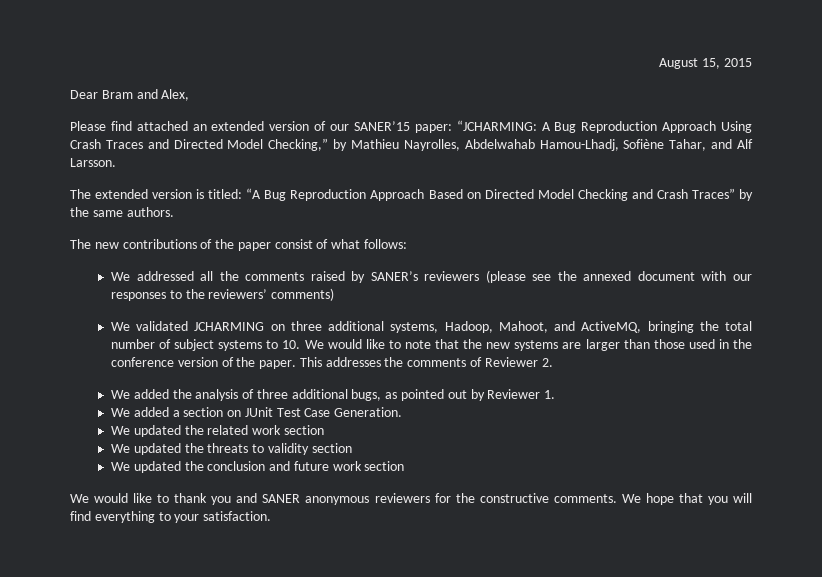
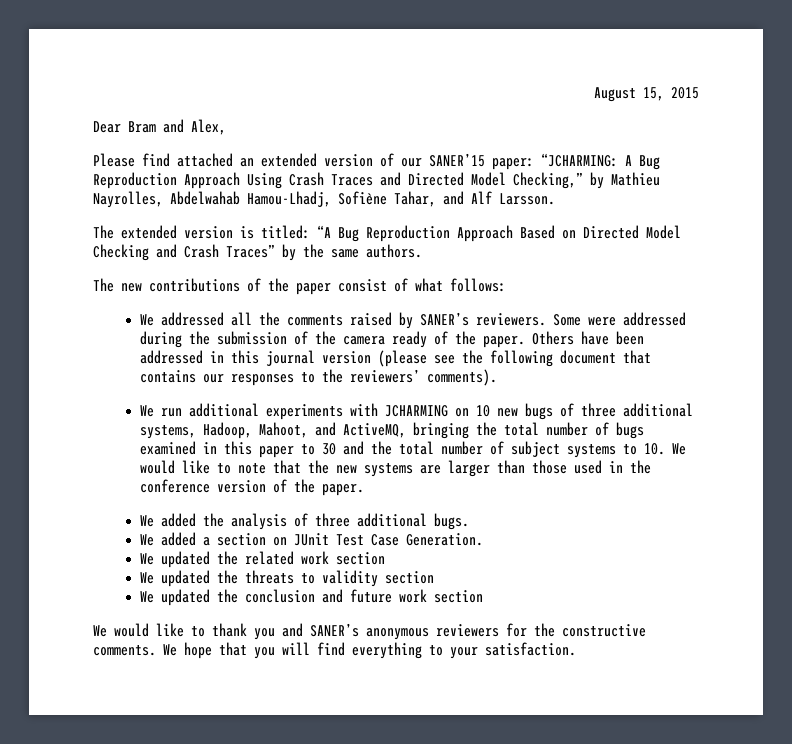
- We addressed all the comments raised by SANER’s reviewers (please see the annexed document with our responses to the reviewers’ comments)
- We validated JCHARMING on three additional systems, Hadoop, Mahoot, and ActiveMQ, bringing the total number of subject systems to 10. We would like to note that the new systems are larger than those used in the conference version of the paper. This addresses the comments of Reviewer 2.
+ We addressed all the comments raised by SANER’s reviewers. Some were addressed during the submission of the camera ready of the paper. Others have been addressed in this journal version (please see the following document that contains our responses to the reviewers’ comments).
+ We run additional experiments with JCHARMING on 10 new bugs of three additional systems, Hadoop, Mahoot, and ActiveMQ, bringing the total number of bugs examined in this paper to 30 and the total number of subject systems to 10. We would like to note that the new systems are larger than those used in the conference version of the paper.
- We added the analysis of three additional bugs, as pointed out by Reviewer 1.
+ We added the analysis of three additional bugs.
- We would like to thank you and SANER anonymous reviewers for the constructive comments.
+ We would like to thank you and SANER’s anonymous reviewers for the constructive comments.

